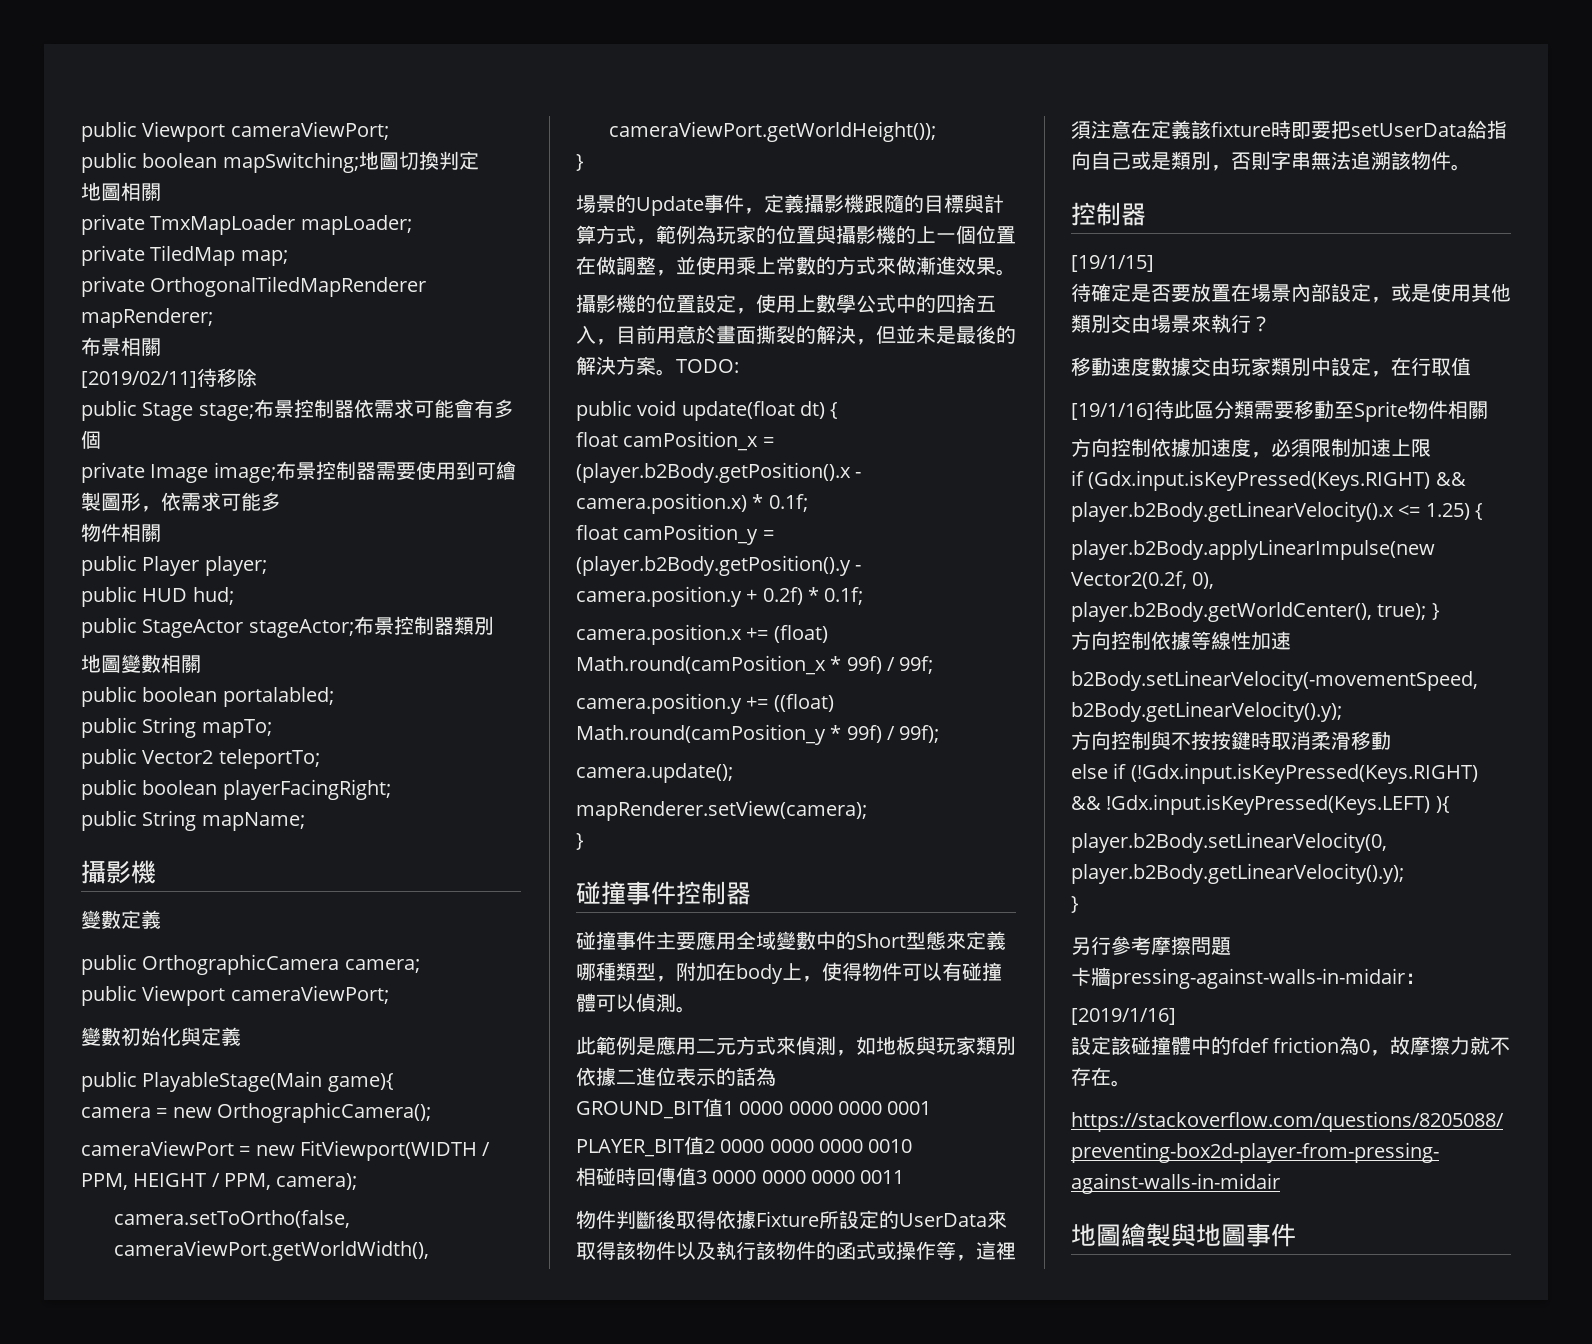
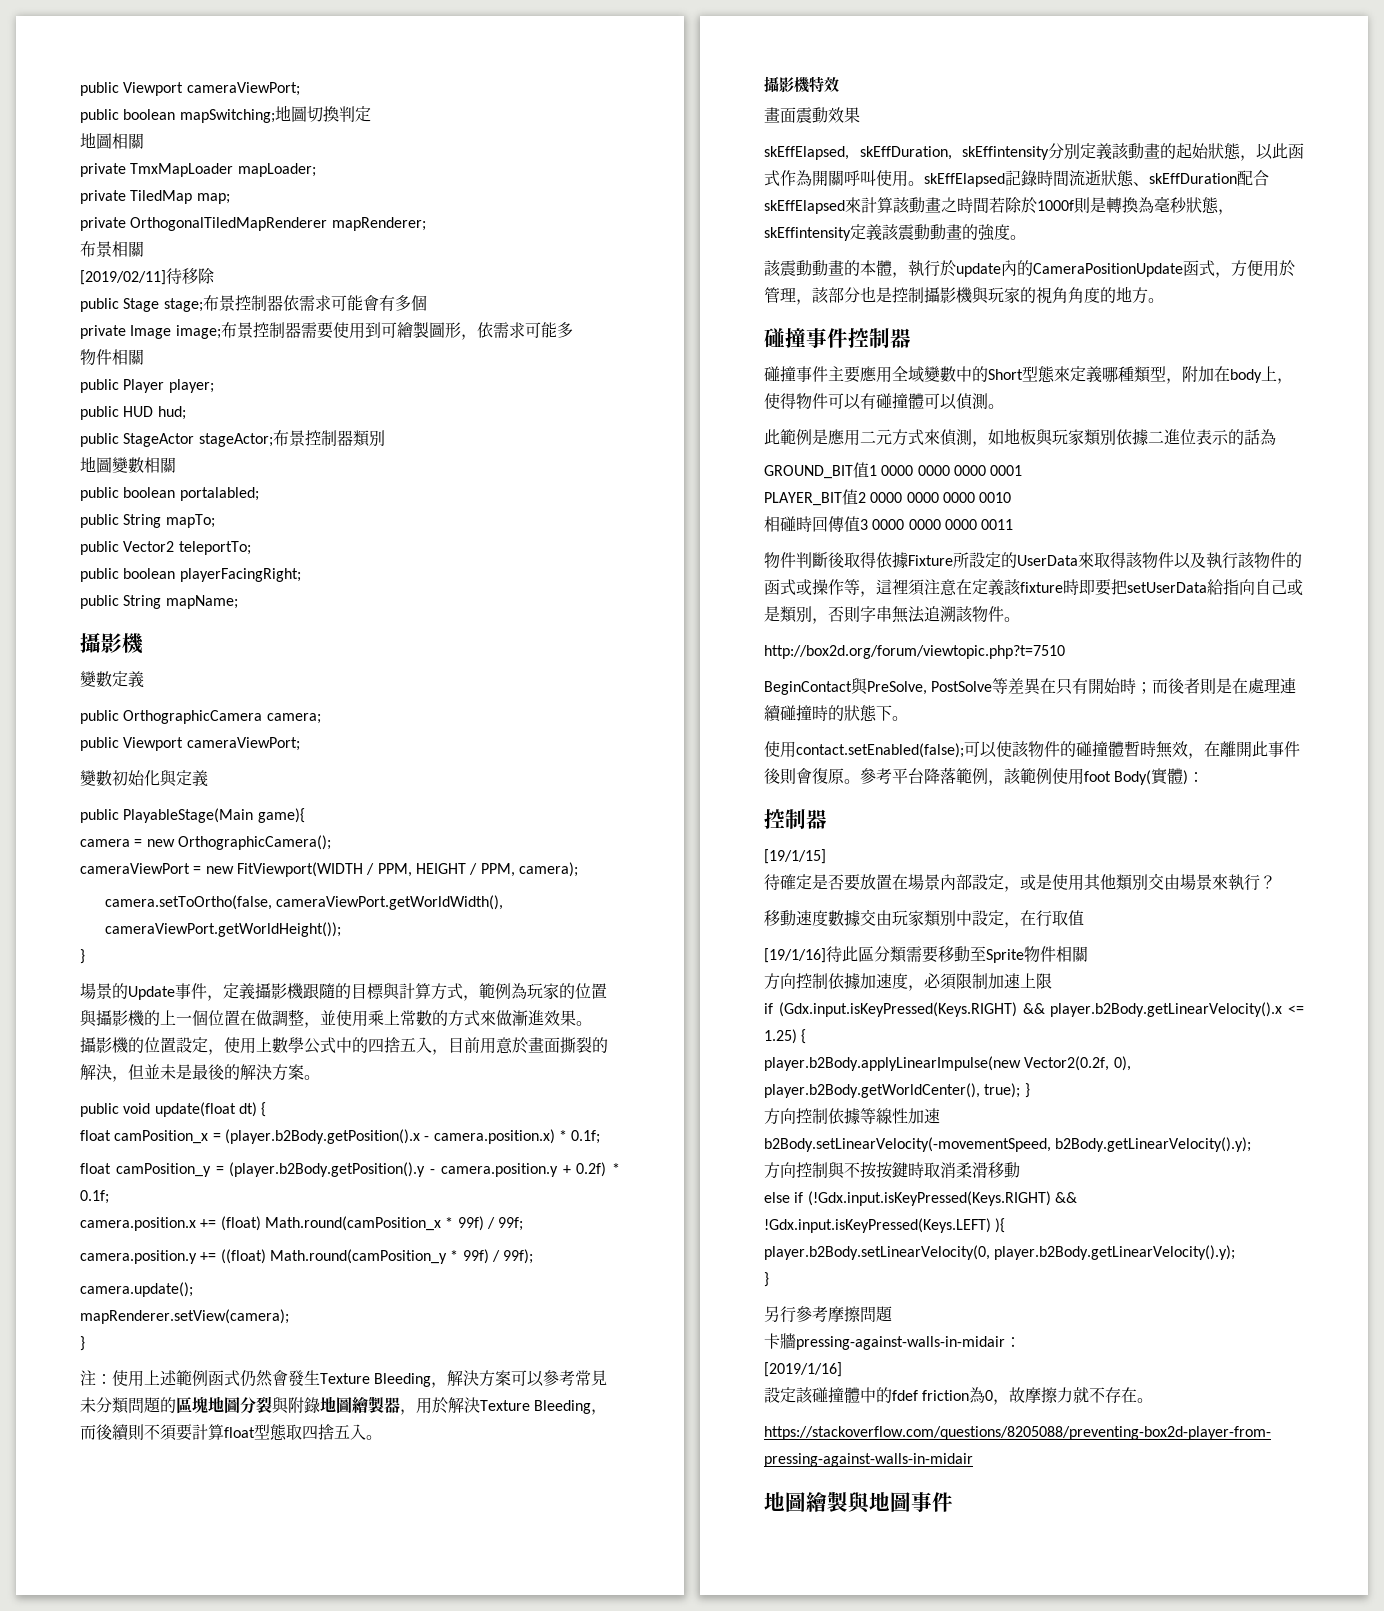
- TODO:
+ 注：使用上述範例函式仍然會發生Texture Bleeding，解決方案可以參考常見未分類問題的區塊地圖分裂與附錄地圖繪製器，用於解決Texture Bleeding，而後續則不須要計算float型態取四捨五入。
+ 攝影機特效
+ 畫面震動效果
+ skEffElapsed, skEffDuration, skEffintensity分別定義該動畫的起始狀態，以此函式作為開關呼叫使用。skEffElapsed記錄時間流逝狀態、skEffDuration配合skEffElapsed來計算該動畫之時間若除於1000f則是轉換為毫秒狀態，skEffintensity定義該震動動畫的強度。
+ 該震動動畫的本體，執行於update內的CameraPositionUpdate函式，方便用於管理，該部分也是控制攝影機與玩家的視角角度的地方。
+ http://box2d.org/forum/viewtopic.php?t=7510
+ BeginContact與PreSolve, PostSolve等差異在只有開始時；而後者則是在處理連續碰撞時的狀態下。
+ 使用contact.setEnabled(false);可以使該物件的碰撞體暫時無效，在離開此事件後則會復原。參考平台降落範例，該範例使用foot Body(實體)：

